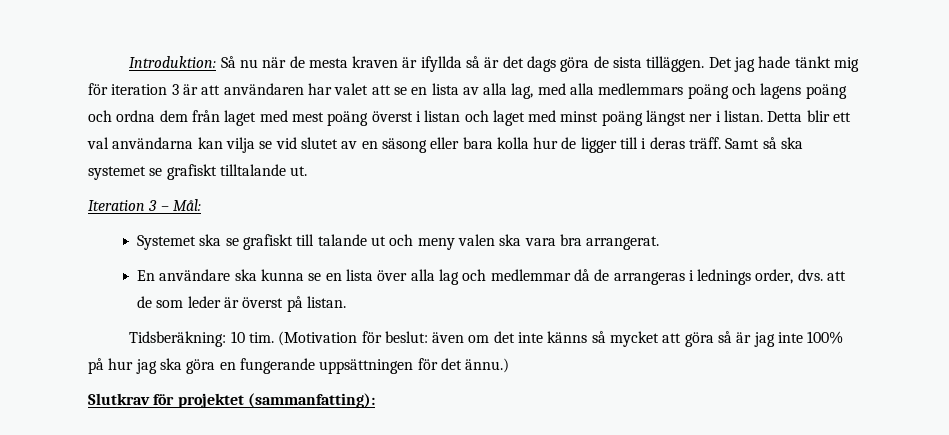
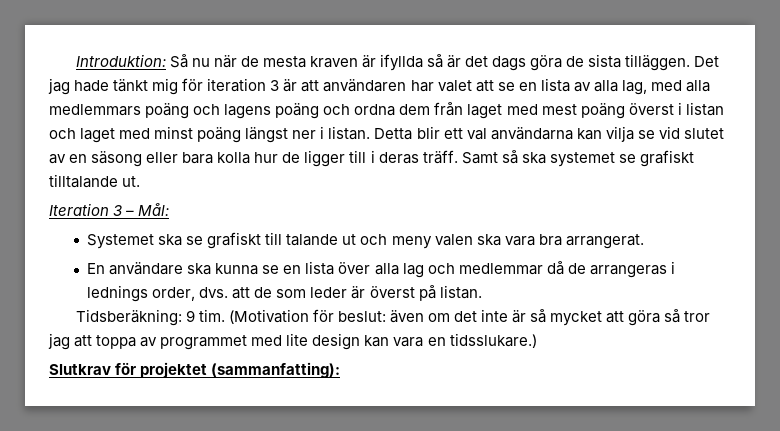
- Tidsberäkning: 10 tim.
+ Tidsberäkning: 9 tim.
- (Motivation för beslut: även om det inte känns så mycket att göra så är jag inte 100% på hur jag ska göra en fungerande uppsättningen för det ännu.)
+ (Motivation för beslut: även om det inte är så mycket att göra så tror jag att toppa av programmet med lite design kan vara en tidsslukare.)

